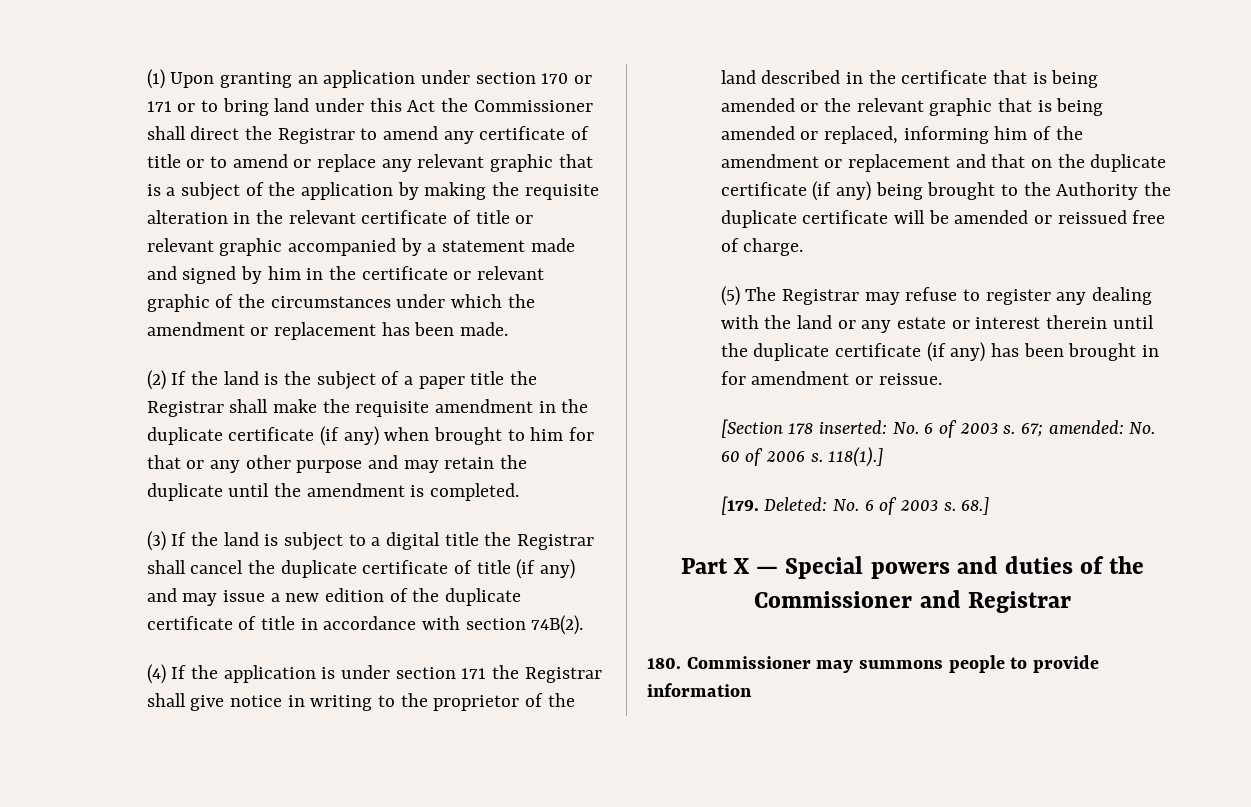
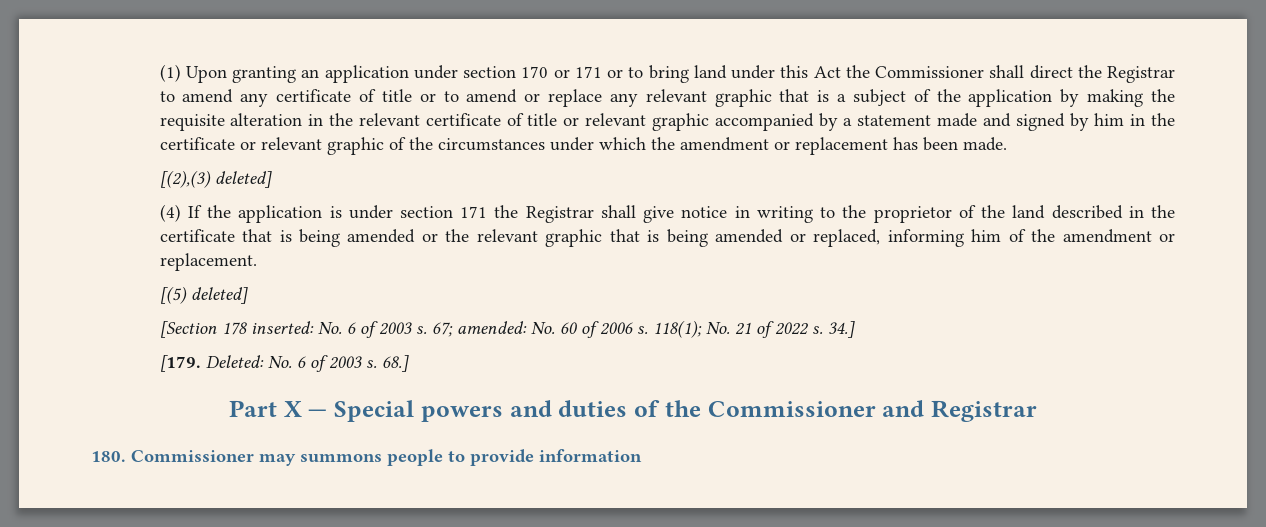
- (2) If the land is the subject of a paper title the Registrar shall make the requisite amendment in the duplicate certificate (if any) when brought to him for that or any other purpose and may retain the duplicate until the amendment is completed.
- (3) If the land is subject to a digital title the Registrar shall cancel the duplicate certificate of title (if any) and may issue a new edition of the duplicate certificate of title in accordance with section 74B(2).
+ [(2),(3) deleted]
- (4) If the application is under section 171 the Registrar shall give notice in writing to the proprietor of the land described in the certificate that is being amended or the relevant graphic that is being amended or replaced, informing him of the amendment or replacement and that on the duplicate certificate (if any) being brought to the Authority the duplicate certificate will be amended or reissued free of charge.
- (5) The Registrar may refuse to register any dealing with the land or any estate or interest therein until the duplicate certificate (if any) has been brought in for amendment or reissue.
+ (4) If the application is under section 171 the Registrar shall give notice in writing to the proprietor of the land described in the certificate that is being amended or the relevant graphic that is being amended or replaced, informing him of the amendment or replacement.
+ [(5) deleted]
- 118(1).]
+ 118(1); No. 21 of 2022 s. 34.]

